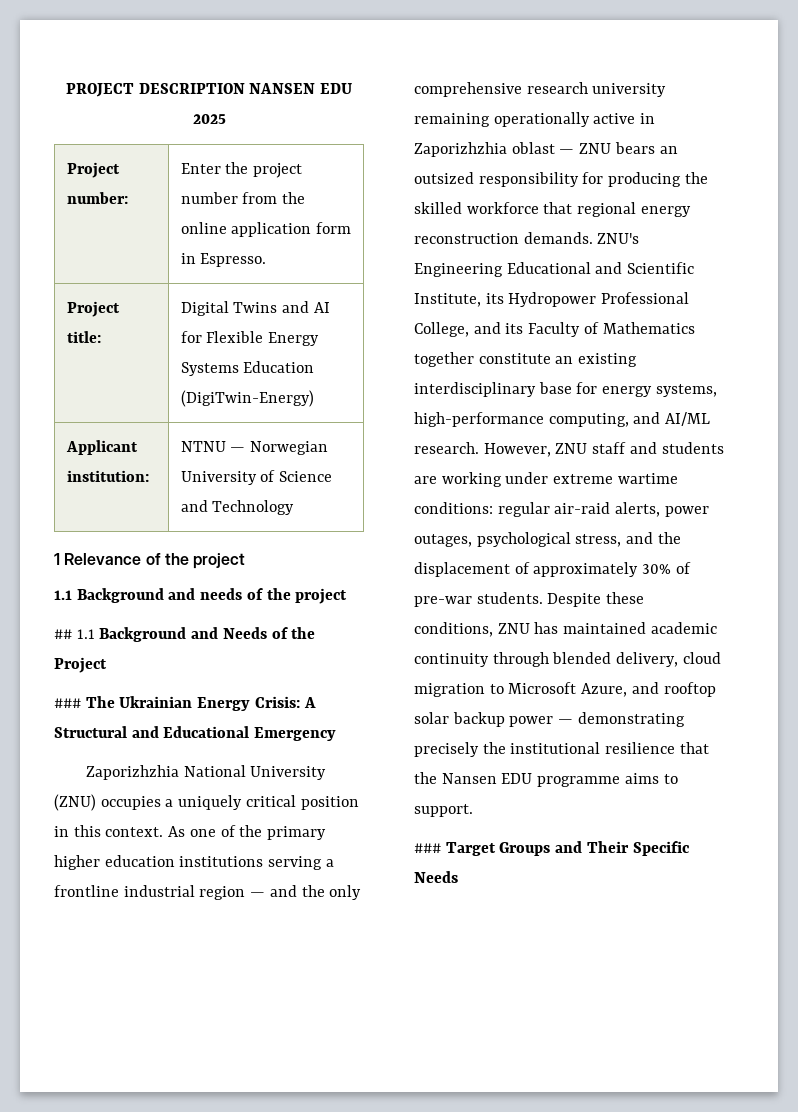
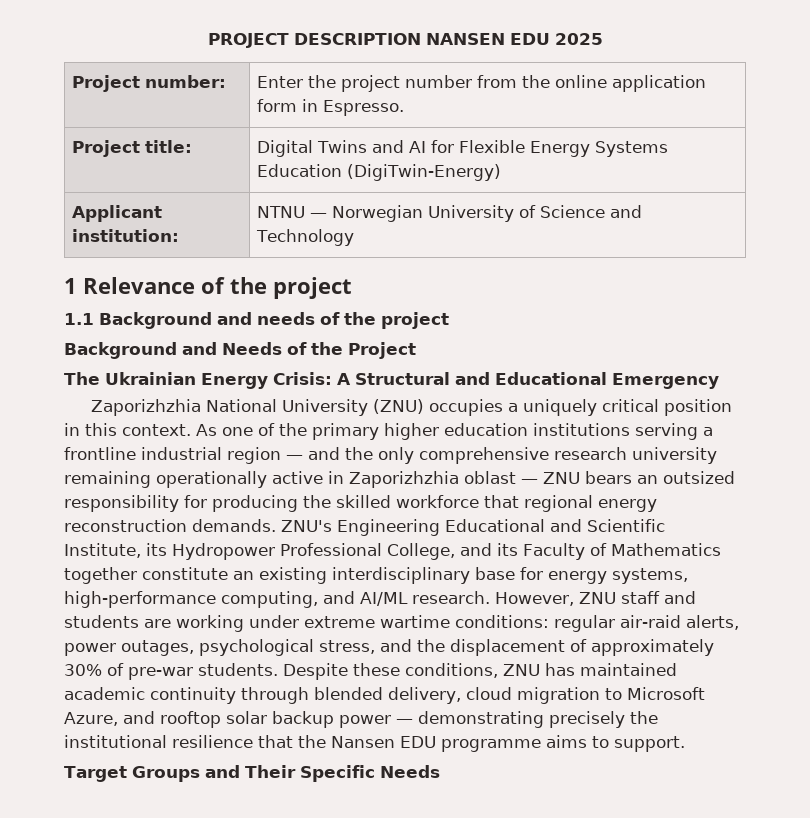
- ## 1.1 Background and Needs of the Project
+ Background and Needs of the Project
- ### The Ukrainian Energy Crisis: A Structural and Educational Emergency
+ The Ukrainian Energy Crisis: A Structural and Educational Emergency
- ### Target Groups and Their Specific Needs
+ Target Groups and Their Specific Needs

